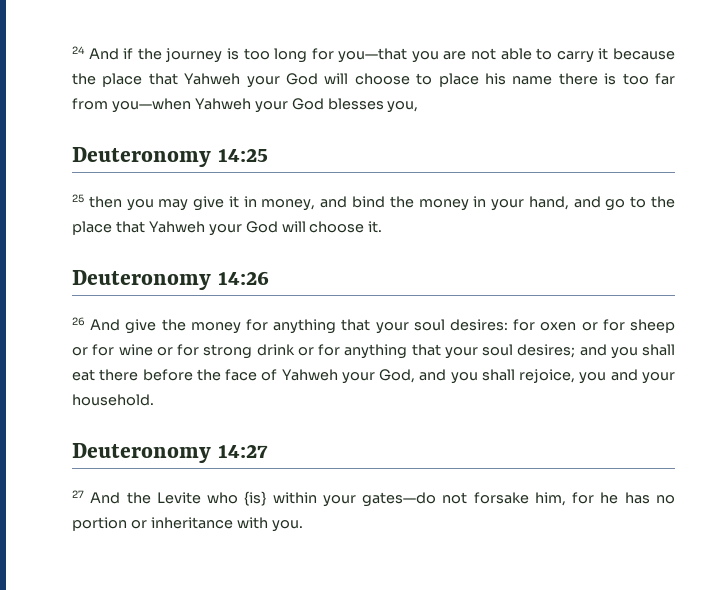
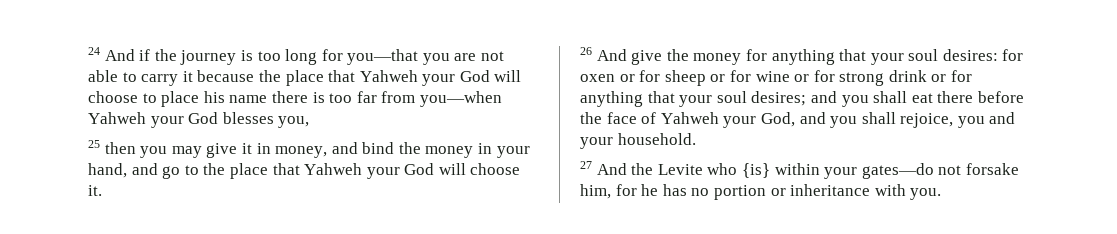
- Deuteronomy 14:25
- Deuteronomy 14:26
- Deuteronomy 14:27

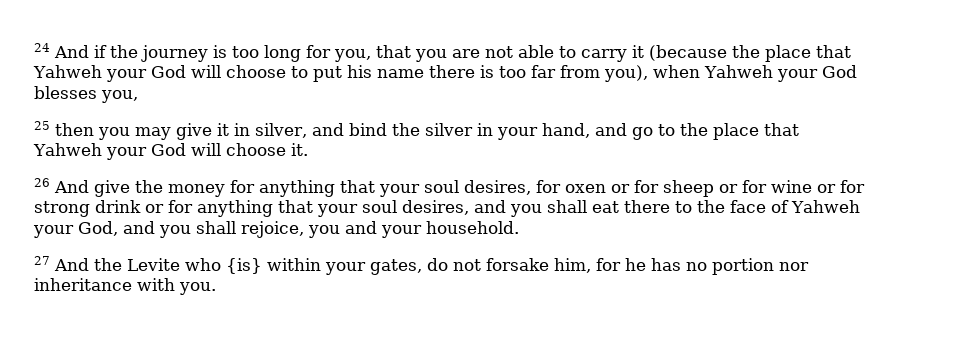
- 24 And if the journey is too long for you—that you are not able to carry it because the place that Yahweh your God will choose to place his name there is too far from you—when Yahweh your God blesses you,
+ 24 And if the journey is too long for you, that you are not able to carry it (because the place that Yahweh your God will choose to put his name there is too far from you), when Yahweh your God blesses you,
- 25 then you may give it in money, and bind the money in your hand, and go to the place that Yahweh your God will choose it.
+ 25 then you may give it in silver, and bind the silver in your hand, and go to the place that Yahweh your God will choose it.
- 26 And give the money for anything that your soul desires: for oxen or for sheep or for wine or for strong drink or for anything that your soul desires; and you shall eat there before the face of Yahweh your God, and you shall rejoice, you and your household.
+ 26 And give the money for anything that your soul desires, for oxen or for sheep or for wine or for strong drink or for anything that your soul desires, and you shall eat there to the face of Yahweh your God, and you shall rejoice, you and your household.
- 27 And the Levite who {is} within your gates—do not forsake him, for he has no portion or inheritance with you.
+ 27 And the Levite who {is} within your gates, do not forsake him, for he has no portion nor inheritance with you.

